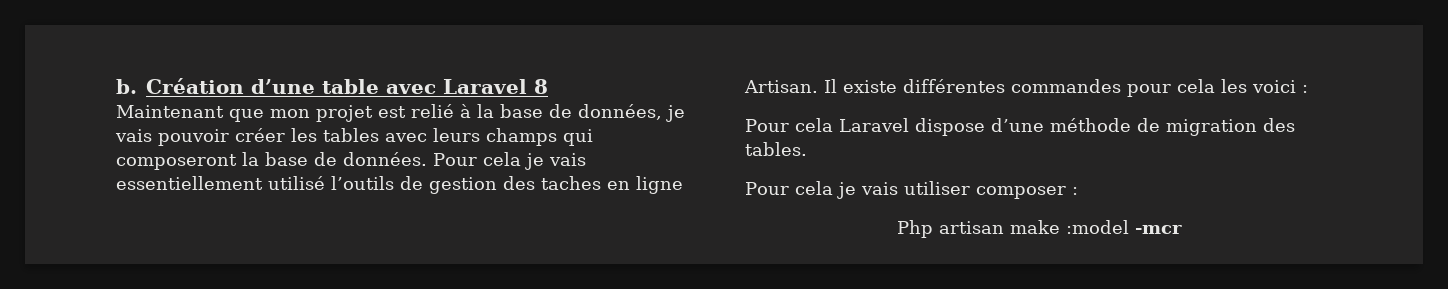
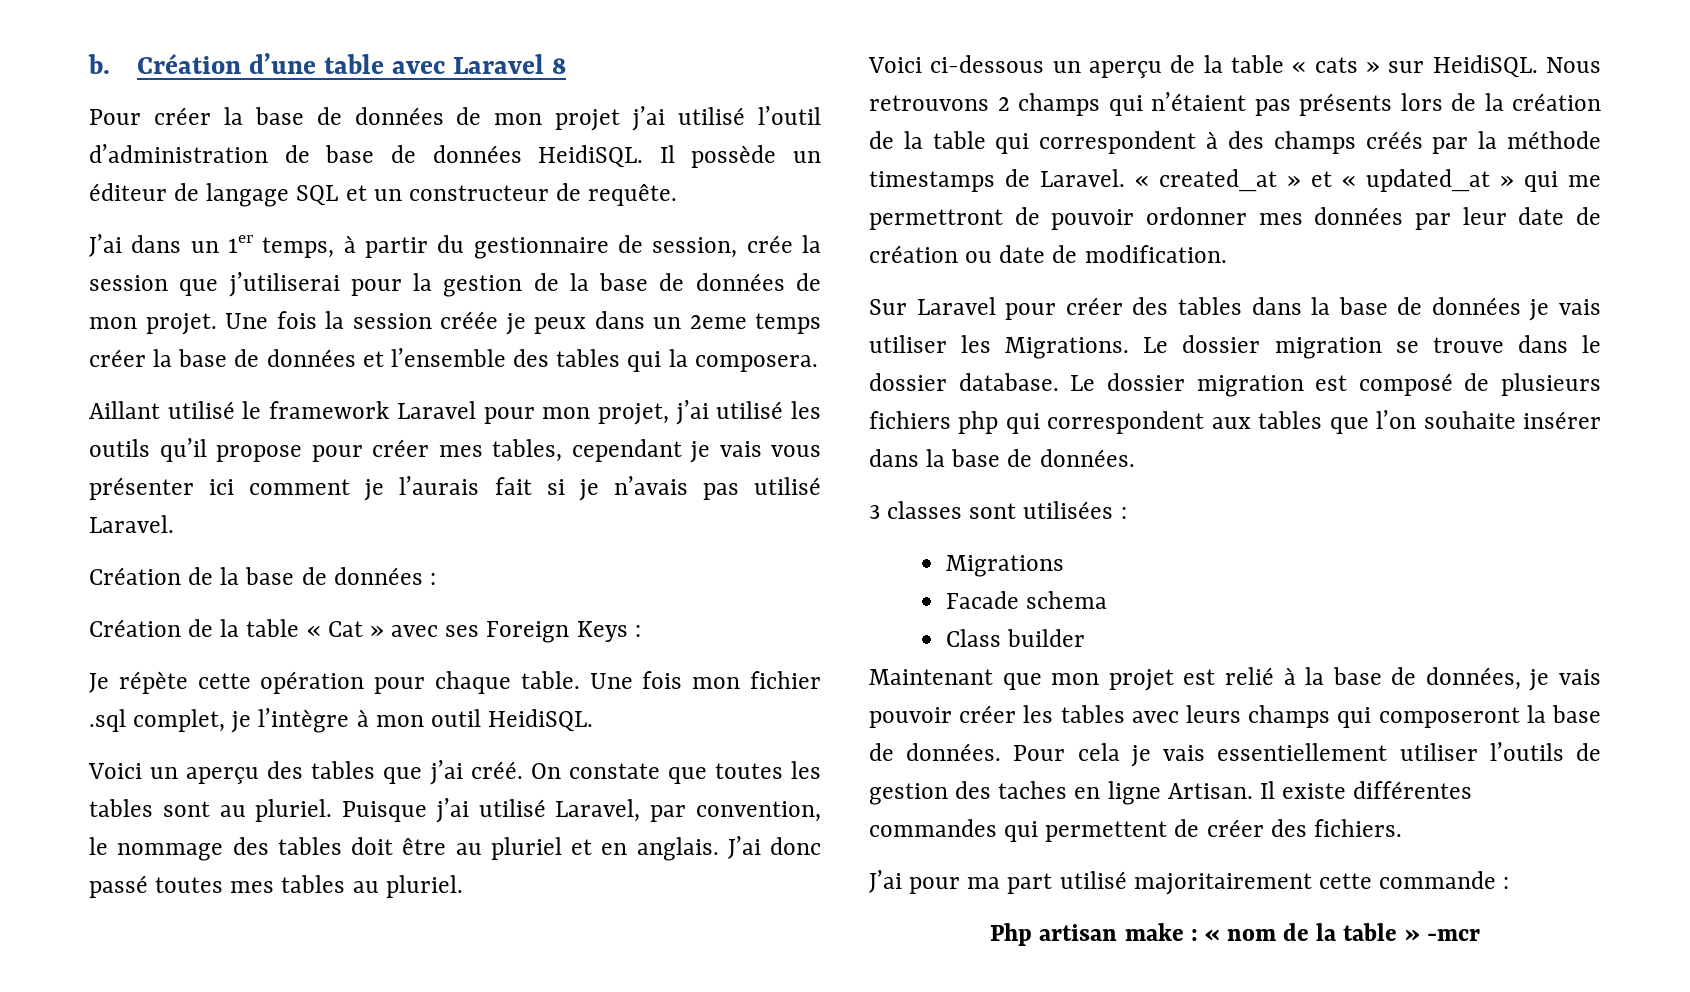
+ Pour créer la base de données de mon projet j’ai utilisé l’outil d’administration de base de données HeidiSQL. Il possède un éditeur de langage SQL et un constructeur de requête.
+ J’ai dans un 1er temps, à partir du gestionnaire de session, crée la session que j’utiliserai pour la gestion de la base de données de mon projet. Une fois la session créée je peux dans un 2eme temps créer la base de données et l’ensemble des tables qui la composera.
+ Aillant utilisé le framework Laravel pour mon projet, j’ai utilisé les outils qu’il propose pour créer mes tables, cependant je vais vous présenter ici comment je l’aurais fait si je n’avais pas utilisé Laravel.
+ Création de la base de données :
+ Création de la table « Cat » avec ses Foreign Keys :
+ Je répète cette opération pour chaque table. Une fois mon fichier .sql complet, je l’intègre à mon outil HeidiSQL.
+ Voici un aperçu des tables que j’ai créé. On constate que toutes les tables sont au pluriel. Puisque j’ai utilisé Laravel, par convention, le nommage des tables doit être au pluriel et en anglais. J’ai donc passé toutes mes tables au pluriel.
+ Voici ci-dessous un aperçu de la table « cats » sur HeidiSQL. Nous retrouvons 2 champs qui n’étaient pas présents lors de la création de la table qui correspondent à des champs créés par la méthode timestamps de Laravel. « created_at » et « updated_at » qui me permettront de pouvoir ordonner mes données par leur date de création ou date de modification.
+ Sur Laravel pour créer des tables dans la base de données je vais utiliser les Migrations. Le dossier migration se trouve dans le dossier database. Le dossier migration est composé de plusieurs fichiers php qui correspondent aux tables que l’on souhaite insérer dans la base de données.
+ 3 classes sont utilisées :
+ Migrations
+ Facade schema
+ Class builder
- Pour cela je vais essentiellement utilisé l’outils de gestion des taches en ligne Artisan.
+ Pour cela je vais essentiellement utiliser l’outils de gestion des taches en ligne Artisan.
- Il existe différentes commandes pour cela les voici :
- Pour cela Laravel dispose d’une méthode de migration des tables.
- Pour cela je vais utiliser composer :
- Php artisan make :model -mcr
+ Il existe différentes commandes qui permettent de créer des fichiers.
+ J’ai pour ma part utilisé majoritairement cette commande :
+ Php artisan make : « nom de la table » -mcr

